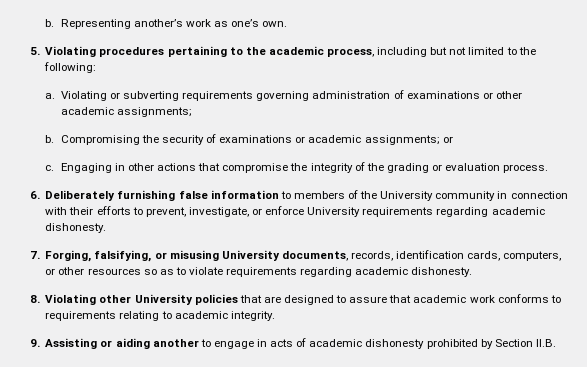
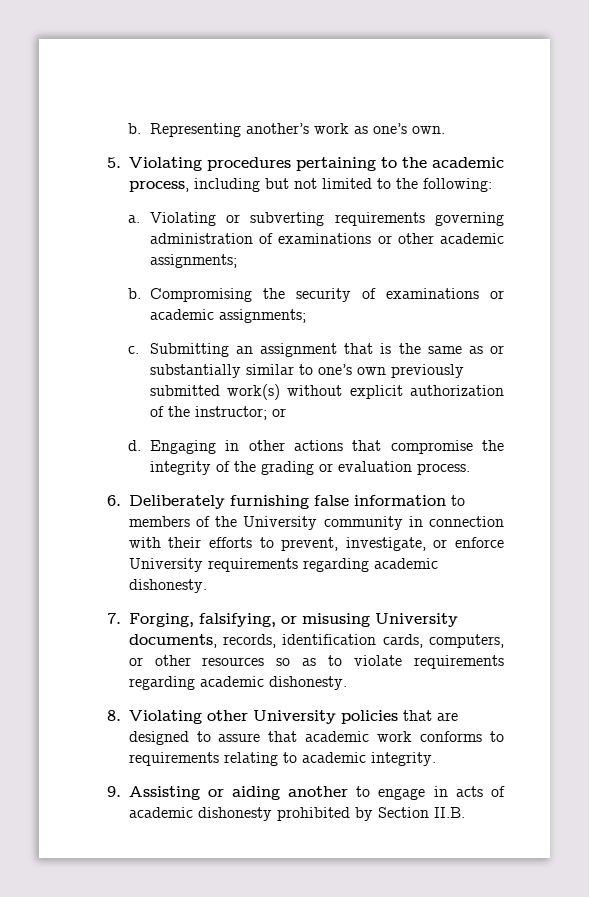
- Compromising the security of examinations or academic assignments; or
+ Compromising the security of examinations or academic assignments;
+ c. Submitting an assignment that is the same as or substantially similar to one’s own previously submitted work(s) without explicit authorization of the instructor; or
- c.
+ d.

